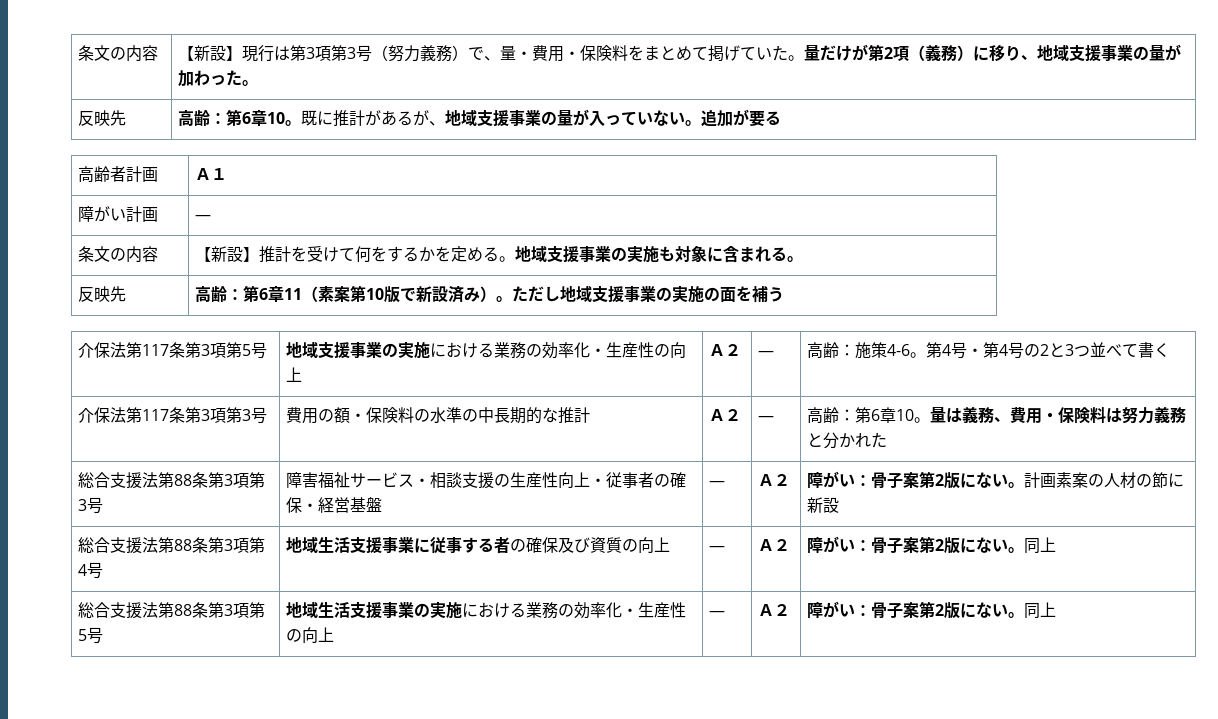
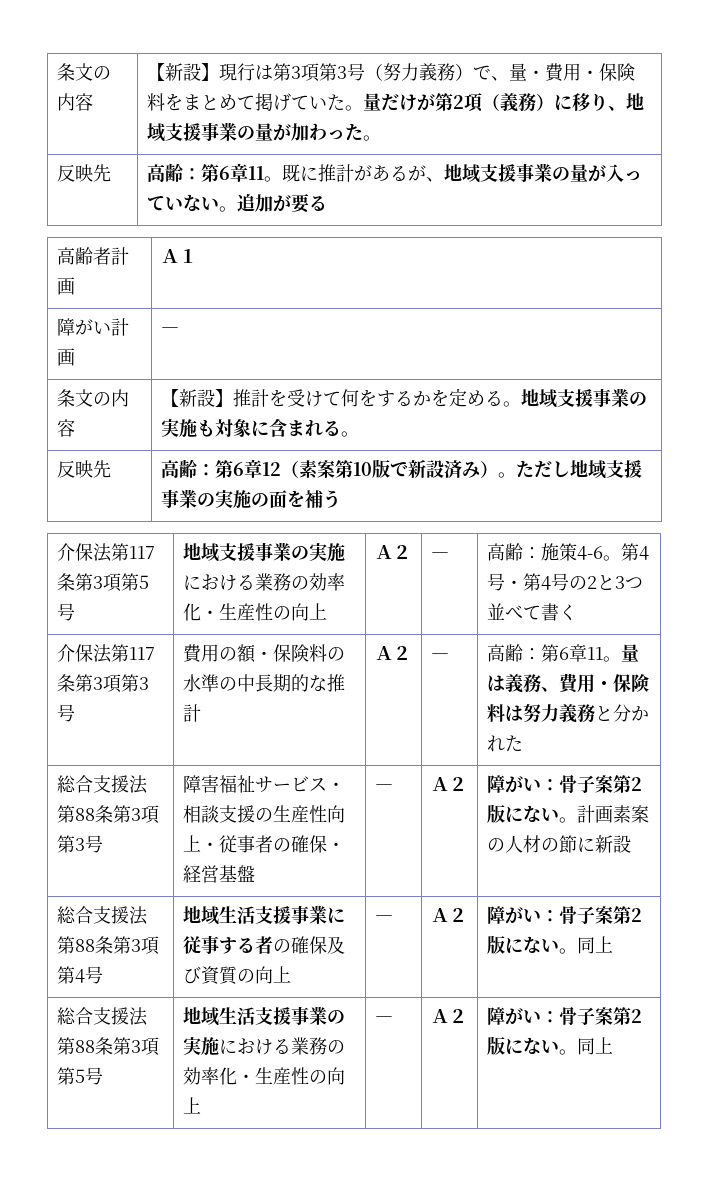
- 反映先 | 高齢：第6章10。既に推計があるが、地域支援事業の量が入っていない。追加が要る
+ 反映先 | 高齢：第6章11。既に推計があるが、地域支援事業の量が入っていない。追加が要る
- 反映先 | 高齢：第6章11（素案第10版で新設済み）。ただし地域支援事業の実施の面を補う
+ 反映先 | 高齢：第6章12（素案第10版で新設済み）。ただし地域支援事業の実施の面を補う
- 介保法第117条第3項第3号 | 費用の額・保険料の水準の中長期的な推計 | Ａ２ | ― | 高齢：第6章10。量は義務、費用・保険料は努力義務と分かれた
+ 介保法第117条第3項第3号 | 費用の額・保険料の水準の中長期的な推計 | Ａ２ | ― | 高齢：第6章11。量は義務、費用・保険料は努力義務と分かれた

